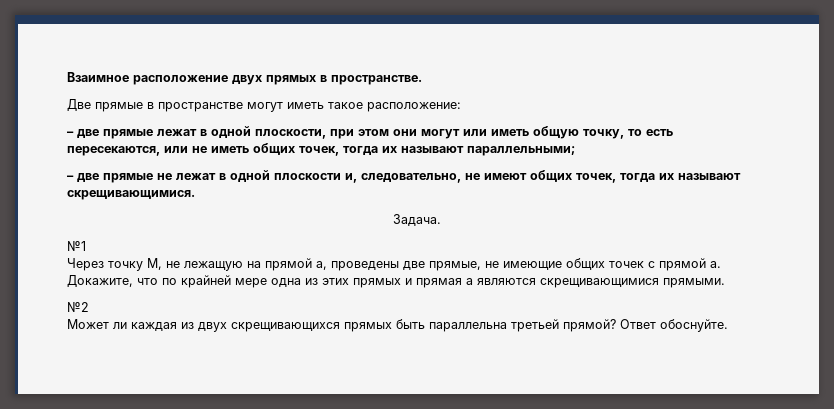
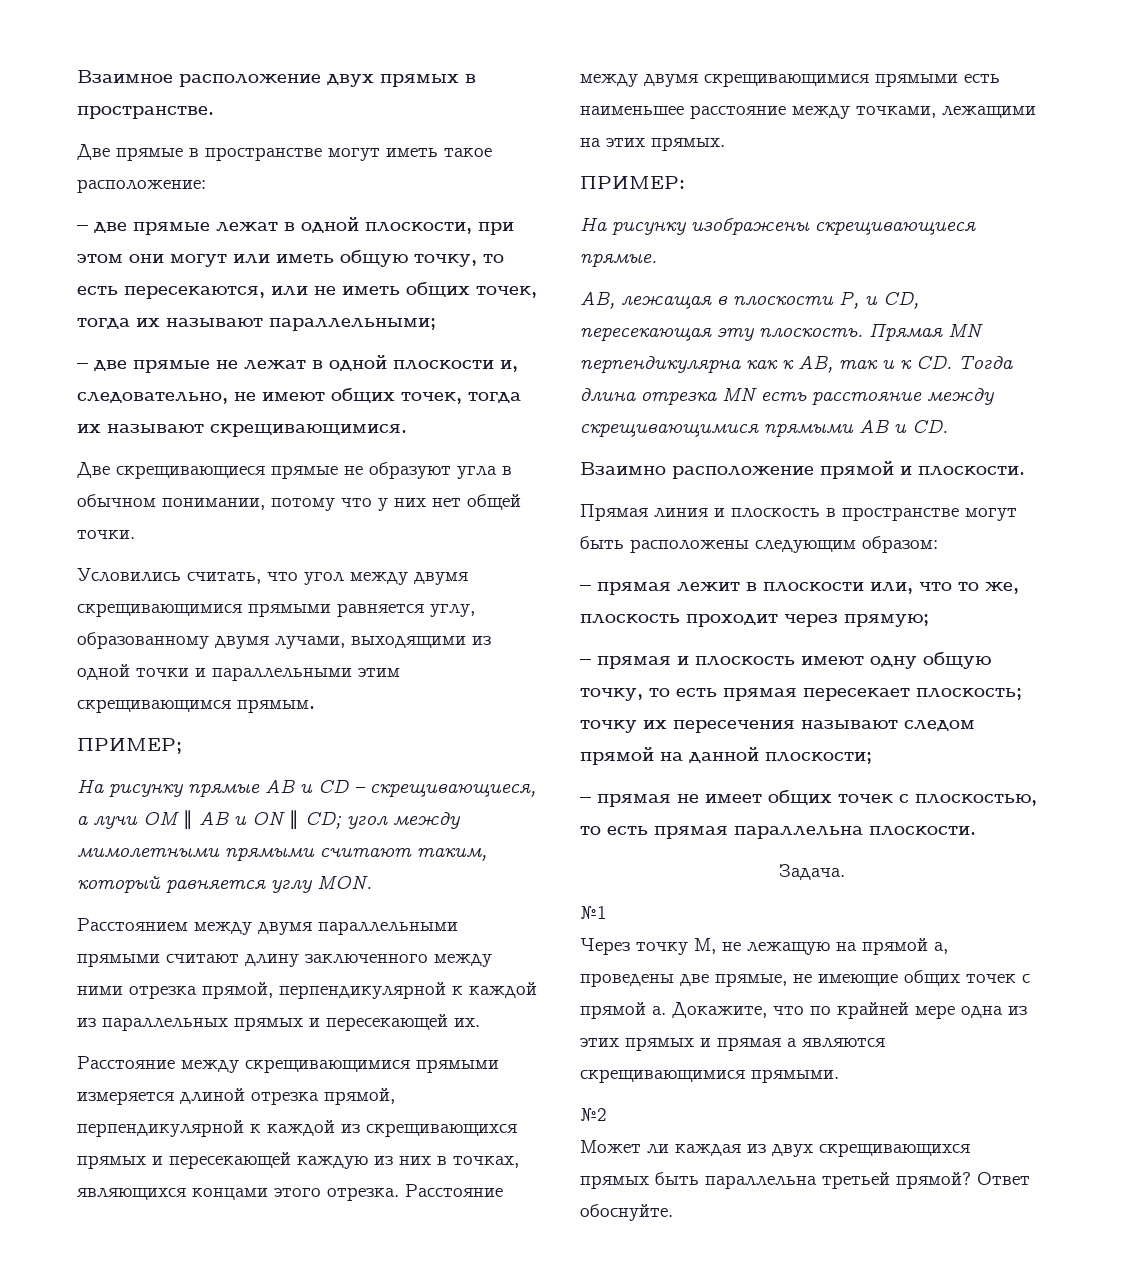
+ Две скрещивающиеся прямые не образуют угла в обычном понимании, потому что у них нет общей точки.
+ Условились считать, что угол между двумя скрещивающимися прямыми равняется углу, образованному двумя лучами, выходящими из одной точки и параллельными этим скрещивающимся прямым.
+ ПРИМЕР;
+ На рисунку прямые АВ и СD – скрещивающиеся, а лучи ОМ ∥ АВ и ОN ∥ СD; угол между мимолетными прямыми считают таким, который равняется углу МОN.
+ Расстоянием между двумя параллельными прямыми считают длину заключенного между ними отрезка прямой, перпендикулярной к каждой из параллельных прямых и пересекающей их.
+ Расстояние между скрещивающимися прямыми измеряется длиной отрезка прямой, перпендикулярной к каждой из скрещивающихся прямых и пересекающей каждую из них в точках, являющихся концами этого отрезка. Расстояние между двумя скрещивающимися прямыми есть наименьшее расстояние между точками, лежащими на этих прямых.
+ ПРИМЕР:
+ На рисунку изображены скрещивающиеся прямые.
+ АВ, лежащая в плоскости Р, и СD, пересекающая эту плоскость. Прямая МN перпендикулярна как к АВ, так и к СD. Тогда длина отрезка МN есть расстояние между скрещивающимися прямыми АВ и СD.
+ Взаимно расположение прямой и плоскости.
+ Прямая линия и плоскость в пространстве могут быть расположены следующим образом:
+ – прямая лежит в плоскости или, что то же, плоскость проходит через прямую;
+ – прямая и плоскость имеют одну общую точку, то есть прямая пересекает плоскость; точку их пересечения называют следом прямой на данной плоскости;
+ – прямая не имеет общих точек с плоскостью, то есть прямая параллельна плоскости.

